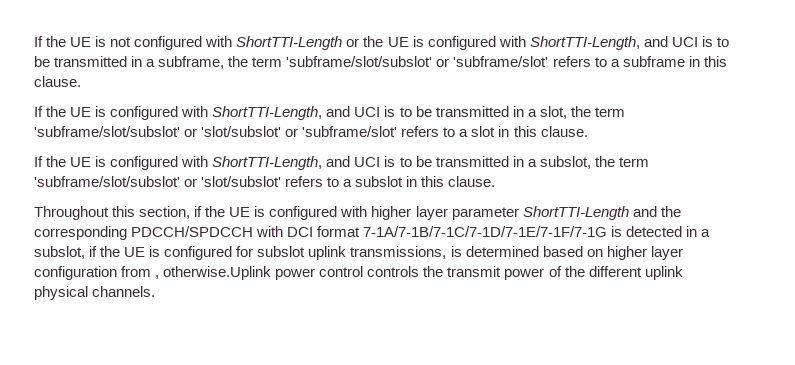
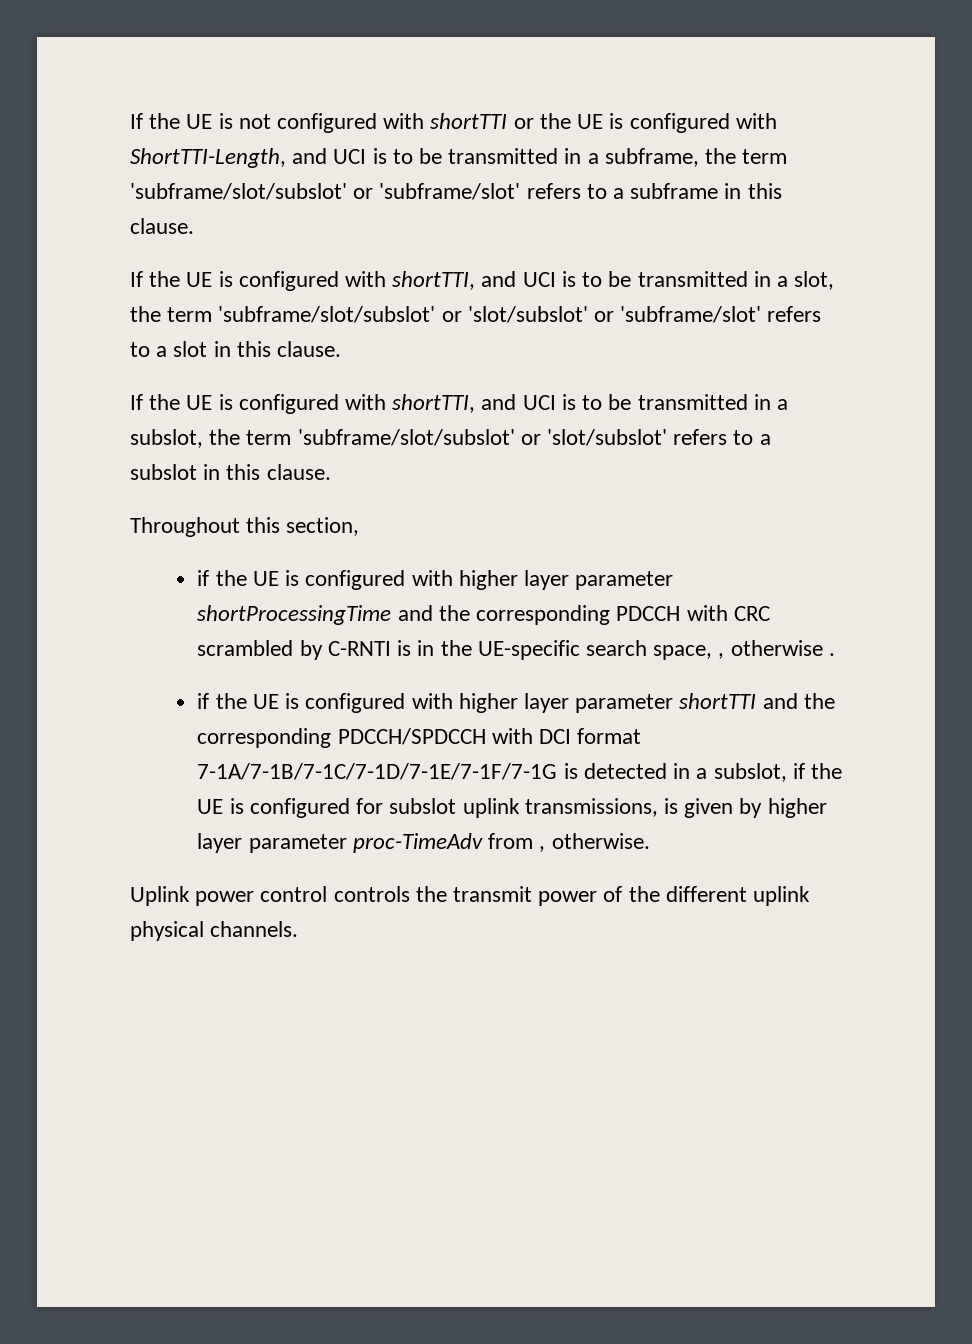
- If the UE is not configured with ShortTTI-Length or the UE is configured with ShortTTI-Length, and UCI is to be transmitted in a subframe, the term 'subframe/slot/subslot' or 'subframe/slot' refers to a subframe in this clause.
+ If the UE is not configured with shortTTI or the UE is configured with ShortTTI-Length, and UCI is to be transmitted in a subframe, the term 'subframe/slot/subslot' or 'subframe/slot' refers to a subframe in this clause.
- If the UE is configured with ShortTTI-Length, and UCI is to be transmitted in a slot, the term 'subframe/slot/subslot' or 'slot/subslot' or 'subframe/slot' refers to a slot in this clause.
+ If the UE is configured with shortTTI, and UCI is to be transmitted in a slot, the term 'subframe/slot/subslot' or 'slot/subslot' or 'subframe/slot' refers to a slot in this clause.
- If the UE is configured with ShortTTI-Length, and UCI is to be transmitted in a subslot, the term 'subframe/slot/subslot' or 'slot/subslot' refers to a subslot in this clause.
+ If the UE is configured with shortTTI, and UCI is to be transmitted in a subslot, the term 'subframe/slot/subslot' or 'slot/subslot' refers to a subslot in this clause.
- Throughout this section, if the UE is configured with higher layer parameter ShortTTI-Length and the corresponding PDCCH/SPDCCH with DCI format 7-1A/7-1B/7-1C/7-1D/7-1E/7-1F/7-1G is detected in a subslot, if the UE is configured for subslot uplink transmissions, is determined based on higher layer configuration from , otherwise.Uplink power control controls the transmit power of the different uplink physical channels.
+ Throughout this section,
+ if the UE is configured with higher layer parameter shortProcessingTime and the corresponding PDCCH with CRC scrambled by C-RNTI is in the UE-specific search space, , otherwise .
+ if the UE is configured with higher layer parameter shortTTI and the corresponding PDCCH/SPDCCH with DCI format 7-1A/7-1B/7-1C/7-1D/7-1E/7-1F/7-1G is detected in a subslot, if the UE is configured for subslot uplink transmissions, is given by higher layer parameter proc-TimeAdv from , otherwise.
+ Uplink power control controls the transmit power of the different uplink physical channels.

